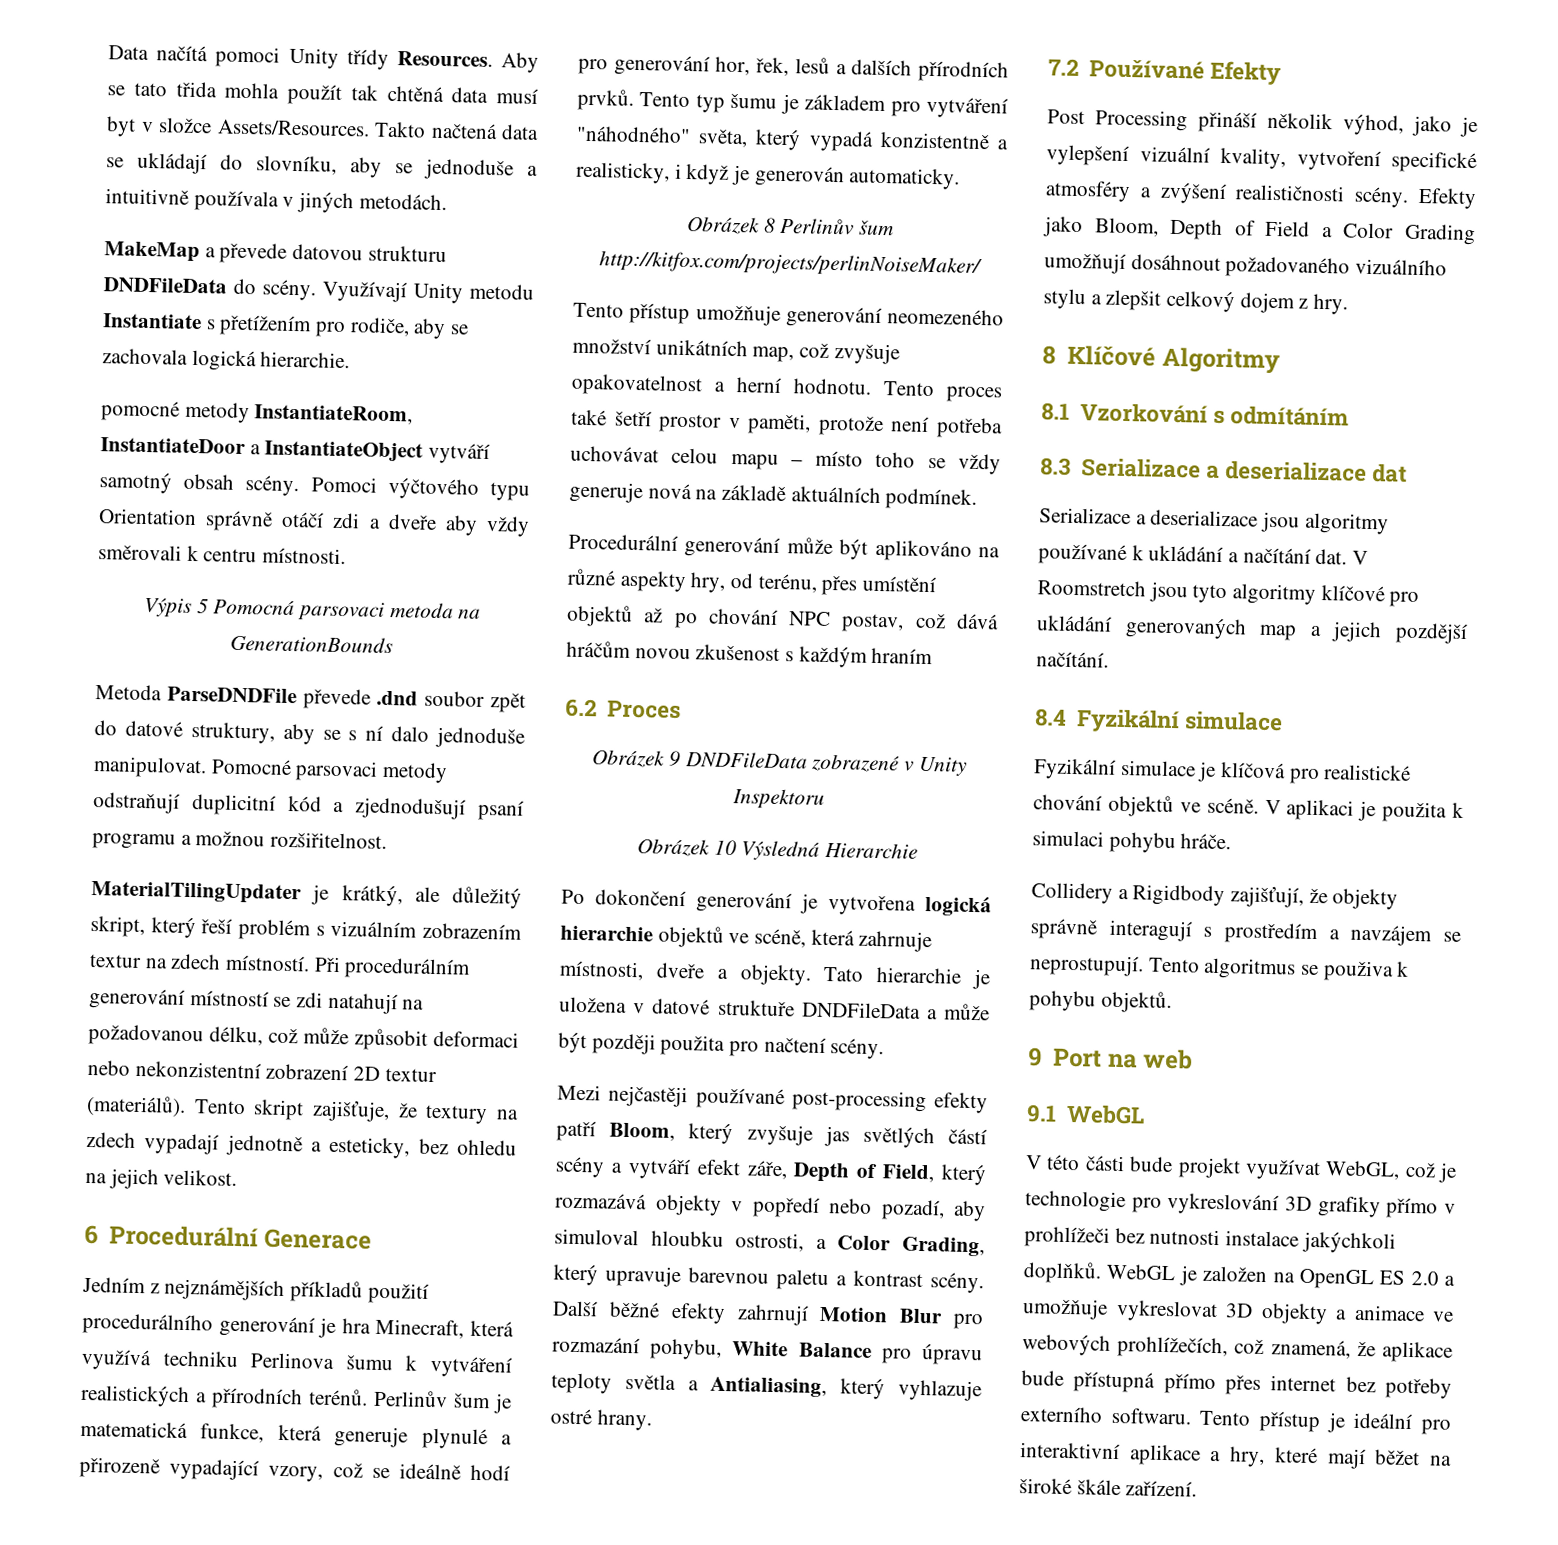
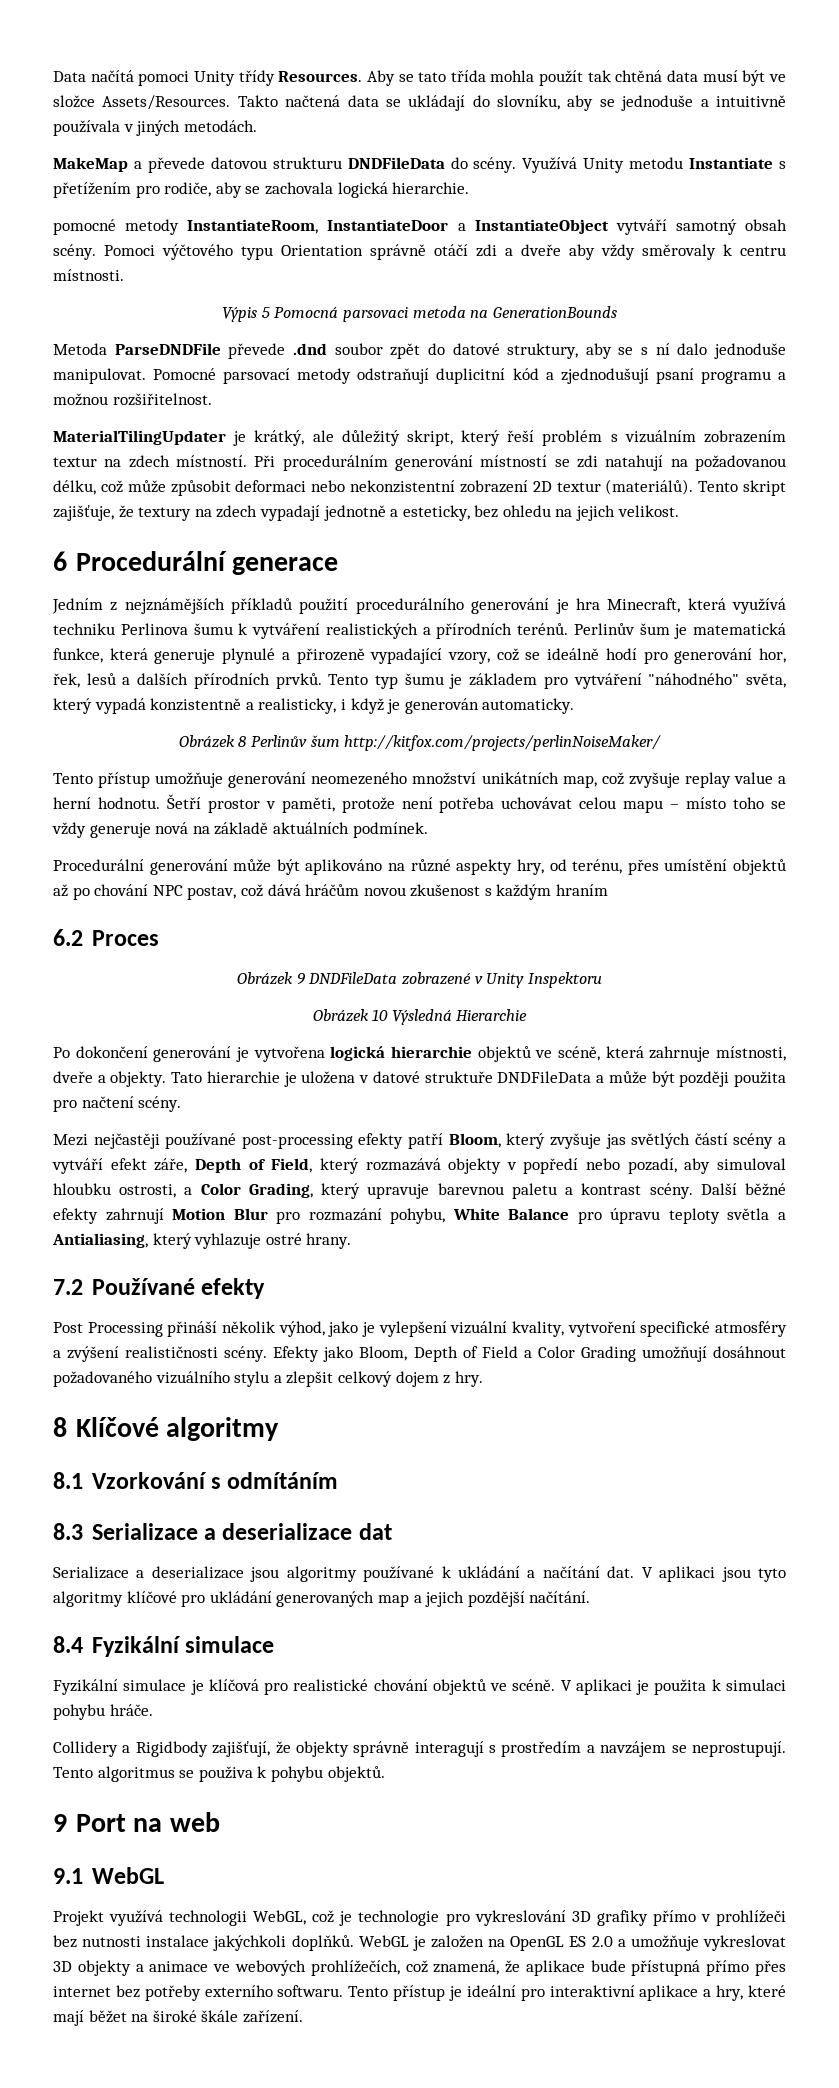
- Aby se tato třida mohla použít tak chtěná data musí byt v složce Assets/Resources.
+ Aby se tato třída mohla použít tak chtěná data musí být ve složce Assets/Resources.
- Využívají Unity metodu Instantiate s přetížením pro rodiče, aby se zachovala logická hierarchie.
+ Využívá Unity metodu Instantiate s přetížením pro rodiče, aby se zachovala logická hierarchie.
- Pomoci výčtového typu Orientation správně otáčí zdi a dveře aby vždy směrovali k centru místnosti.
+ Pomoci výčtového typu Orientation správně otáčí zdi a dveře aby vždy směrovaly k centru místnosti.
- Pomocné parsovaci metody odstraňují duplicitní kód a zjednodušují psaní programu a možnou rozšiřitelnost.
+ Pomocné parsovací metody odstraňují duplicitní kód a zjednodušují psaní programu a možnou rozšiřitelnost.
- 6 Procedurální Generace
+ 6 Procedurální generace
- Tento přístup umožňuje generování neomezeného množství unikátních map, což zvyšuje opakovatelnost a herní hodnotu.
+ Tento přístup umožňuje generování neomezeného množství unikátních map, což zvyšuje replay value a herní hodnotu.
- Tento proces také šetří prostor v paměti, protože není potřeba uchovávat celou mapu – místo toho se vždy generuje nová na základě aktuálních podmínek.
+ Šetří prostor v paměti, protože není potřeba uchovávat celou mapu – místo toho se vždy generuje nová na základě aktuálních podmínek.
- 7.2 Používané Efekty
+ 7.2 Používané efekty
- 8 Klíčové Algoritmy
+ 8 Klíčové algoritmy
- V Roomstretch jsou tyto algoritmy klíčové pro ukládání generovaných map a jejich pozdější načítání.
+ V aplikaci jsou tyto algoritmy klíčové pro ukládání generovaných map a jejich pozdější načítání.
- V této části bude projekt využívat WebGL, což je technologie pro vykreslování 3D grafiky přímo v prohlížeči bez nutnosti instalace jakýchkoli doplňků.
+ Projekt využívá technologii WebGL, což je technologie pro vykreslování 3D grafiky přímo v prohlížeči bez nutnosti instalace jakýchkoli doplňků.

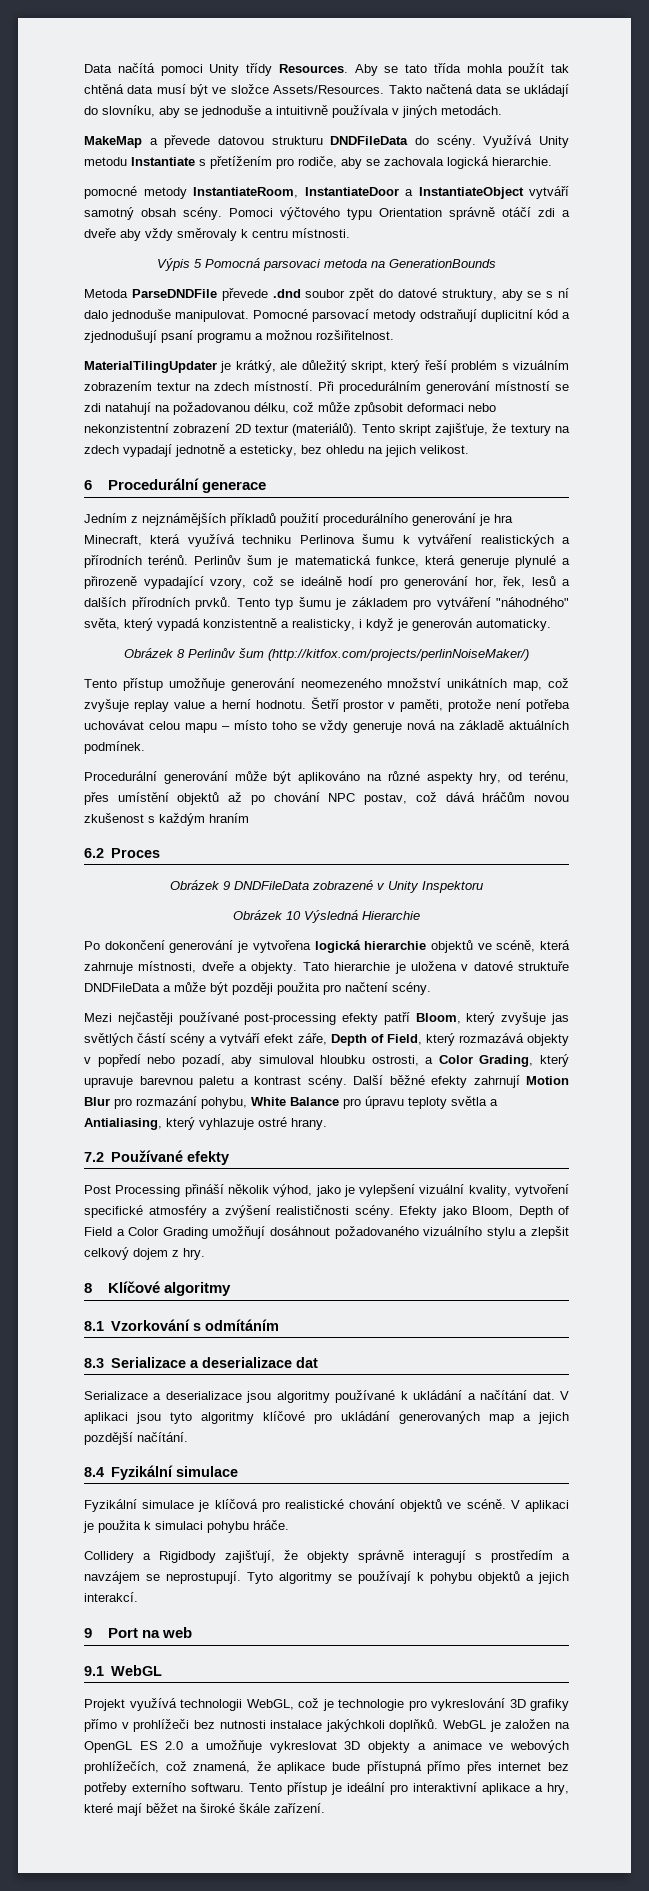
- Obrázek 8 Perlinův šum http://kitfox.com/projects/perlinNoiseMaker/
+ Obrázek 8 Perlinův šum (http://kitfox.com/projects/perlinNoiseMaker/)
- Tento algoritmus se použiva k pohybu objektů.
+ Tyto algoritmy se používají k pohybu objektů a jejich interakcí.

